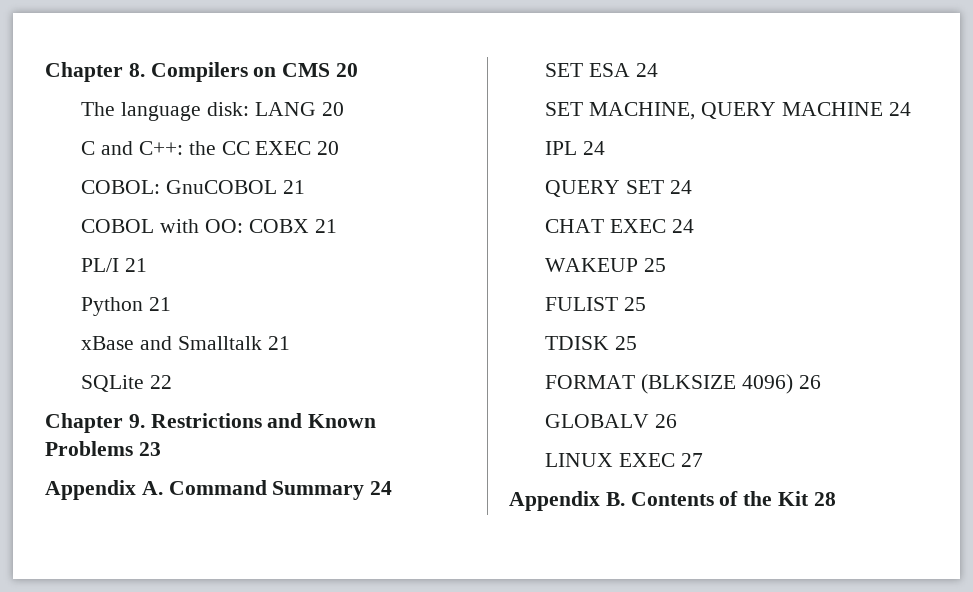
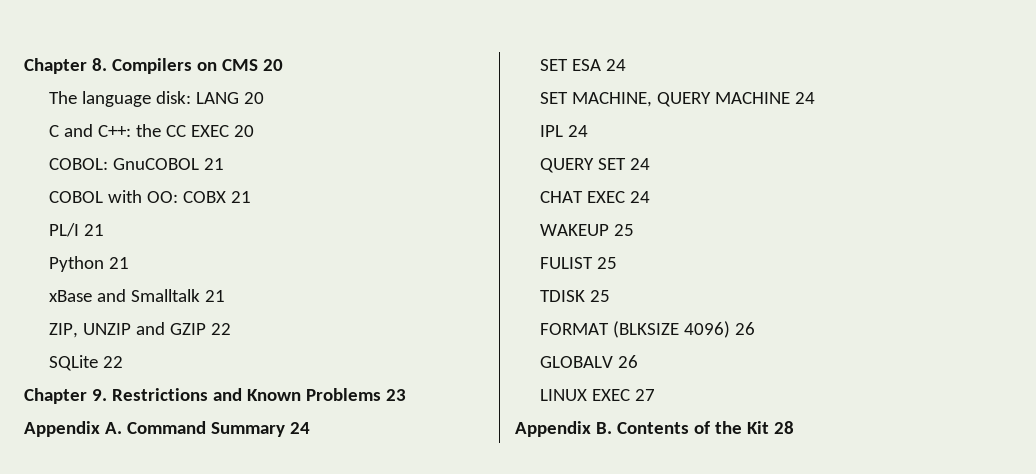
+ ZIP, UNZIP and GZIP 22

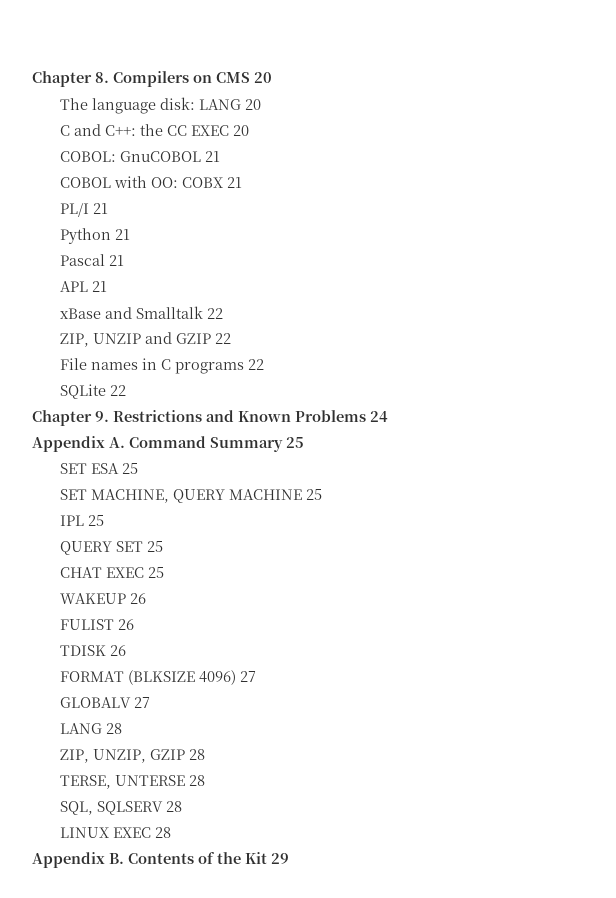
+ Pascal 21
+ APL 21
- xBase and Smalltalk 21
+ xBase and Smalltalk 22
+ File names in C programs 22
- Chapter 9. Restrictions and Known Problems 23
+ Chapter 9. Restrictions and Known Problems 24
- Appendix A. Command Summary 24
+ Appendix A. Command Summary 25
- SET ESA 24
+ SET ESA 25
- SET MACHINE, QUERY MACHINE 24
+ SET MACHINE, QUERY MACHINE 25
- IPL 24
+ IPL 25
- QUERY SET 24
+ QUERY SET 25
- CHAT EXEC 24
+ CHAT EXEC 25
- WAKEUP 25
+ WAKEUP 26
- FULIST 25
+ FULIST 26
- TDISK 25
+ TDISK 26
- FORMAT (BLKSIZE 4096) 26
+ FORMAT (BLKSIZE 4096) 27
- GLOBALV 26
+ GLOBALV 27
+ LANG 28
+ ZIP, UNZIP, GZIP 28
+ TERSE, UNTERSE 28
+ SQL, SQLSERV 28
- LINUX EXEC 27
+ LINUX EXEC 28
- Appendix B. Contents of the Kit 28
+ Appendix B. Contents of the Kit 29

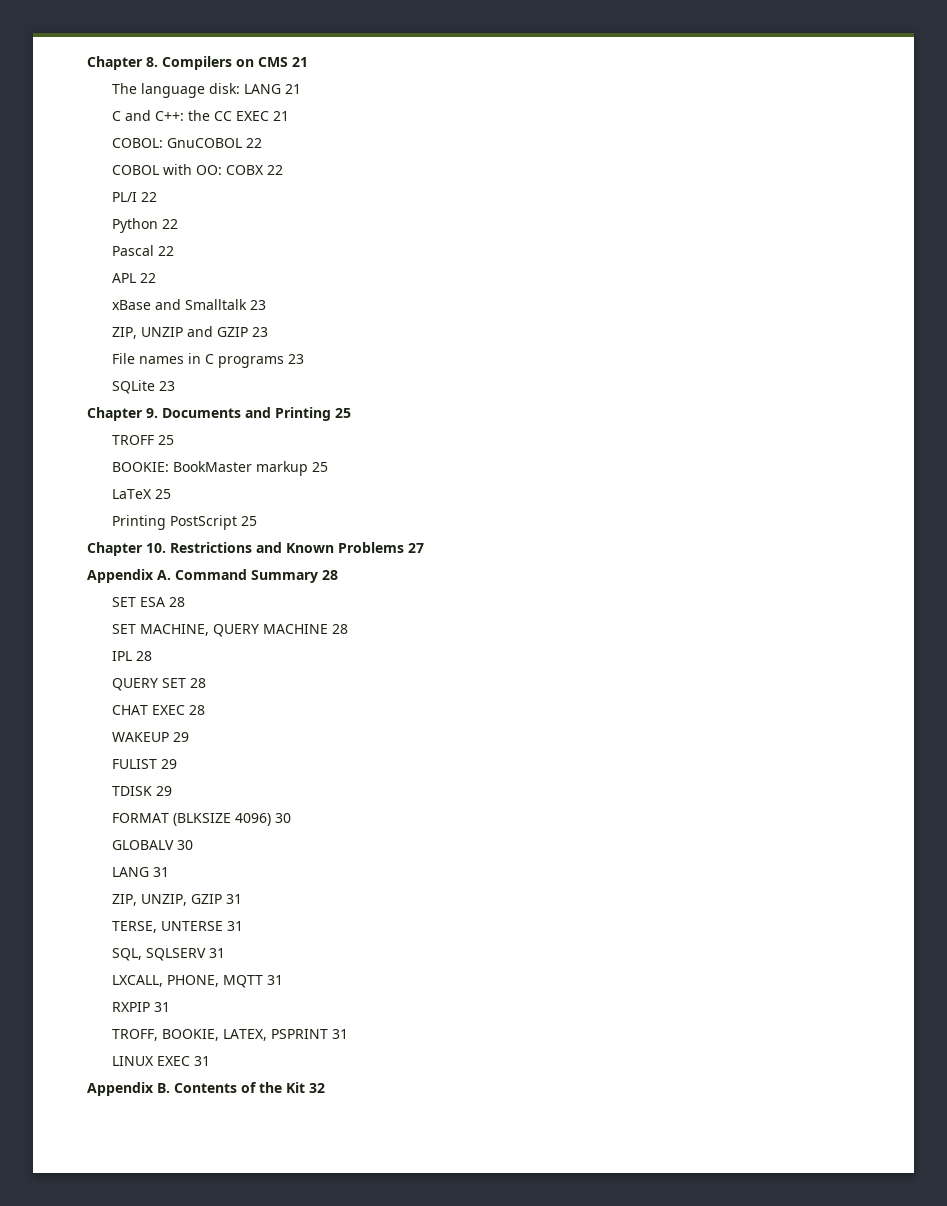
- Chapter 8. Compilers on CMS 20
+ Chapter 8. Compilers on CMS 21
- The language disk: LANG 20
+ The language disk: LANG 21
- C and C++: the CC EXEC 20
+ C and C++: the CC EXEC 21
- COBOL: GnuCOBOL 21
+ COBOL: GnuCOBOL 22
- COBOL with OO: COBX 21
+ COBOL with OO: COBX 22
- PL/I 21
+ PL/I 22
- Python 21
+ Python 22
- Pascal 21
+ Pascal 22
- APL 21
+ APL 22
- xBase and Smalltalk 22
+ xBase and Smalltalk 23
- ZIP, UNZIP and GZIP 22
+ ZIP, UNZIP and GZIP 23
- File names in C programs 22
+ File names in C programs 23
- SQLite 22
+ SQLite 23
- Chapter 9. Restrictions and Known Problems 24
+ Chapter 9. Documents and Printing 25
+ TROFF 25
+ BOOKIE: BookMaster markup 25
+ LaTeX 25
+ Printing PostScript 25
+ Chapter 10. Restrictions and Known Problems 27
- Appendix A. Command Summary 25
+ Appendix A. Command Summary 28
- SET ESA 25
+ SET ESA 28
- SET MACHINE, QUERY MACHINE 25
+ SET MACHINE, QUERY MACHINE 28
- IPL 25
+ IPL 28
- QUERY SET 25
+ QUERY SET 28
- CHAT EXEC 25
+ CHAT EXEC 28
- WAKEUP 26
+ WAKEUP 29
- FULIST 26
+ FULIST 29
- TDISK 26
+ TDISK 29
- FORMAT (BLKSIZE 4096) 27
+ FORMAT (BLKSIZE 4096) 30
- GLOBALV 27
- LANG 28
+ GLOBALV 30
+ LANG 31
- ZIP, UNZIP, GZIP 28
+ ZIP, UNZIP, GZIP 31
- TERSE, UNTERSE 28
+ TERSE, UNTERSE 31
- SQL, SQLSERV 28
+ SQL, SQLSERV 31
+ LXCALL, PHONE, MQTT 31
+ RXPIP 31
+ TROFF, BOOKIE, LATEX, PSPRINT 31
- LINUX EXEC 28
+ LINUX EXEC 31
- Appendix B. Contents of the Kit 29
+ Appendix B. Contents of the Kit 32

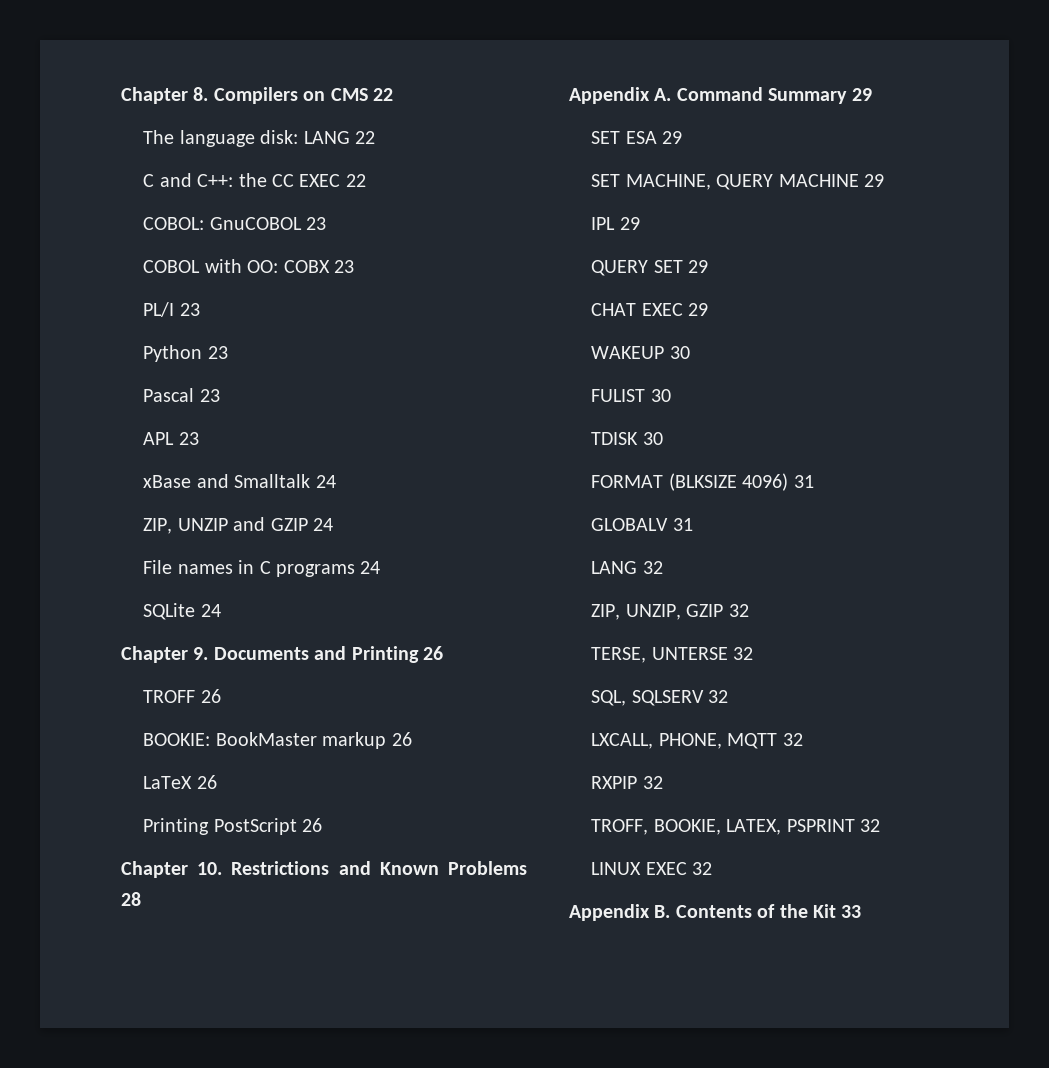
- Chapter 8. Compilers on CMS 21
+ Chapter 8. Compilers on CMS 22
- The language disk: LANG 21
+ The language disk: LANG 22
- C and C++: the CC EXEC 21
+ C and C++: the CC EXEC 22
- COBOL: GnuCOBOL 22
+ COBOL: GnuCOBOL 23
- COBOL with OO: COBX 22
+ COBOL with OO: COBX 23
- PL/I 22
+ PL/I 23
- Python 22
+ Python 23
- Pascal 22
+ Pascal 23
- APL 22
+ APL 23
- xBase and Smalltalk 23
+ xBase and Smalltalk 24
- ZIP, UNZIP and GZIP 23
+ ZIP, UNZIP and GZIP 24
- File names in C programs 23
+ File names in C programs 24
- SQLite 23
+ SQLite 24
- Chapter 9. Documents and Printing 25
+ Chapter 9. Documents and Printing 26
- TROFF 25
+ TROFF 26
- BOOKIE: BookMaster markup 25
+ BOOKIE: BookMaster markup 26
- LaTeX 25
+ LaTeX 26
- Printing PostScript 25
+ Printing PostScript 26
- Chapter 10. Restrictions and Known Problems 27
+ Chapter 10. Restrictions and Known Problems 28
- Appendix A. Command Summary 28
+ Appendix A. Command Summary 29
- SET ESA 28
+ SET ESA 29
- SET MACHINE, QUERY MACHINE 28
+ SET MACHINE, QUERY MACHINE 29
- IPL 28
+ IPL 29
- QUERY SET 28
+ QUERY SET 29
- CHAT EXEC 28
+ CHAT EXEC 29
- WAKEUP 29
+ WAKEUP 30
- FULIST 29
+ FULIST 30
- TDISK 29
+ TDISK 30
- FORMAT (BLKSIZE 4096) 30
+ FORMAT (BLKSIZE 4096) 31
- GLOBALV 30
- LANG 31
+ GLOBALV 31
+ LANG 32
- ZIP, UNZIP, GZIP 31
+ ZIP, UNZIP, GZIP 32
- TERSE, UNTERSE 31
+ TERSE, UNTERSE 32
- SQL, SQLSERV 31
+ SQL, SQLSERV 32
- LXCALL, PHONE, MQTT 31
+ LXCALL, PHONE, MQTT 32
- RXPIP 31
+ RXPIP 32
- TROFF, BOOKIE, LATEX, PSPRINT 31
+ TROFF, BOOKIE, LATEX, PSPRINT 32
- LINUX EXEC 31
+ LINUX EXEC 32
- Appendix B. Contents of the Kit 32
+ Appendix B. Contents of the Kit 33

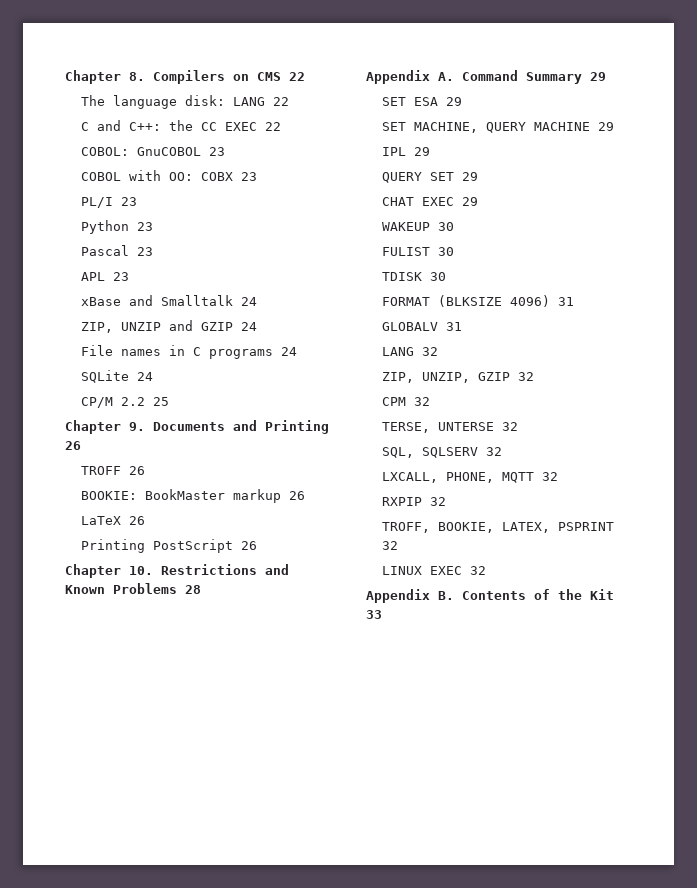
+ CP/M 2.2 25
+ CPM 32

